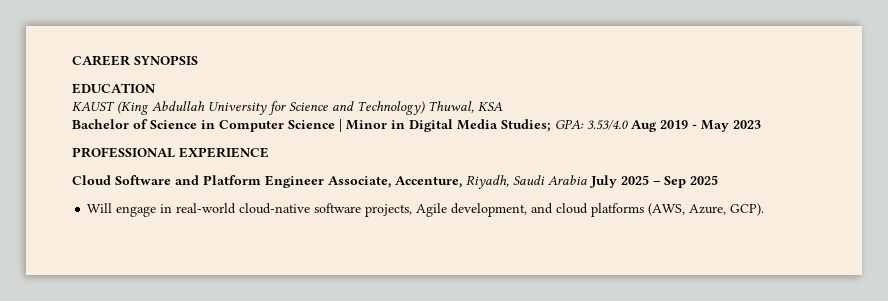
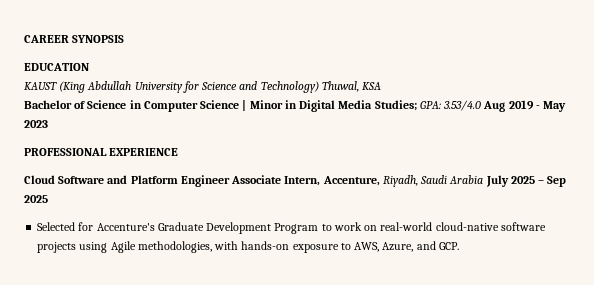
- Cloud Software and Platform Engineer Associate, Accenture, Riyadh, Saudi Arabia July 2025 – Sep 2025
+ Cloud Software and Platform Engineer Associate Intern, Accenture, Riyadh, Saudi Arabia July 2025 – Sep 2025
- Will engage in real-world cloud-native software projects, Agile development, and cloud platforms (AWS, Azure, GCP).
+ Selected for Accenture's Graduate Development Program to work on real-world cloud-native software projects using Agile methodologies, with hands-on exposure to AWS, Azure, and GCP.

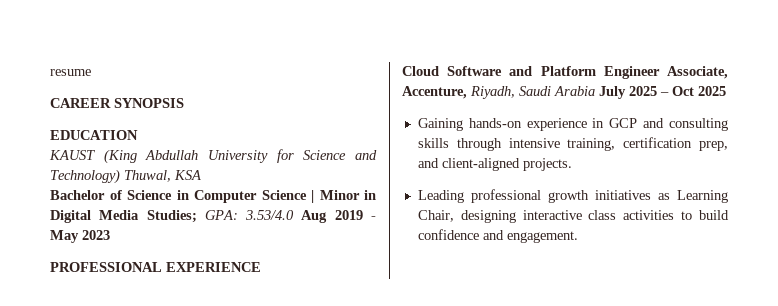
+ resume
- Cloud Software and Platform Engineer Associate Intern, Accenture, Riyadh, Saudi Arabia July 2025 – Sep 2025
+ Cloud Software and Platform Engineer Associate, Accenture, Riyadh, Saudi Arabia July 2025 – Oct 2025
- Selected for Accenture's Graduate Development Program to work on real-world cloud-native software projects using Agile methodologies, with hands-on exposure to AWS, Azure, and GCP.
+ Gaining hands-on experience in GCP and consulting skills through intensive training, certification prep, and client-aligned projects.
+ Leading professional growth initiatives as Learning Chair, designing interactive class activities to build confidence and engagement.

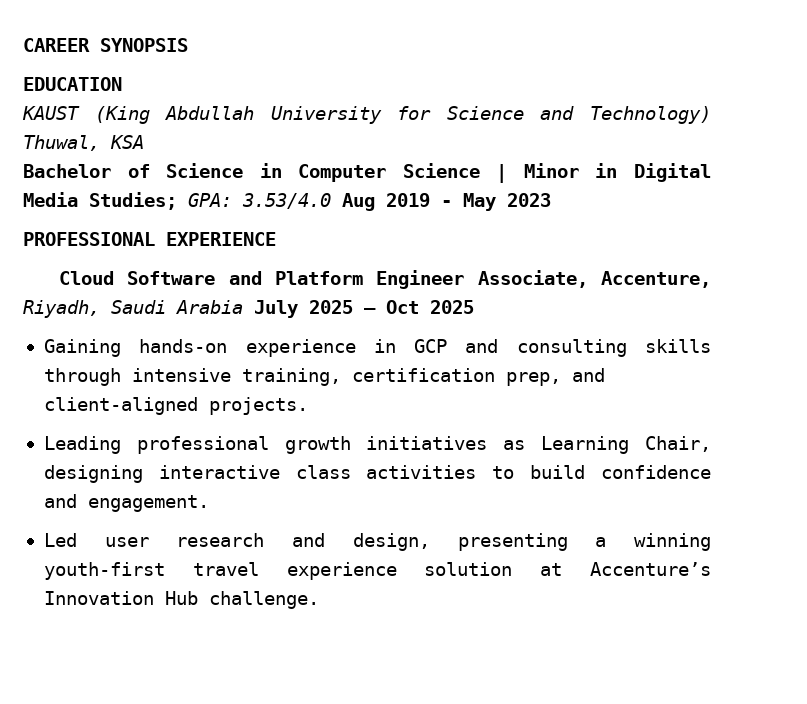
- resume
+ Led user research and design, presenting a winning youth-first travel experience solution at Accenture’s Innovation Hub challenge.

